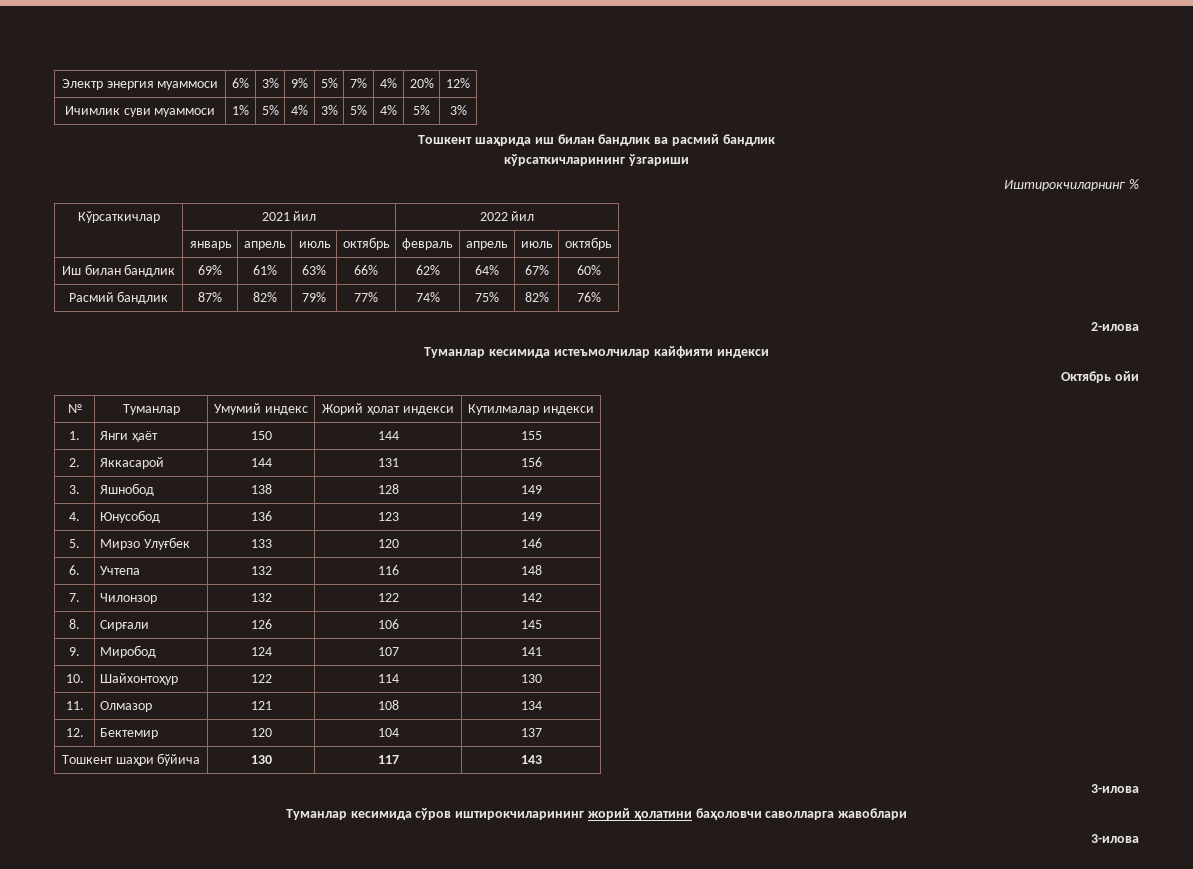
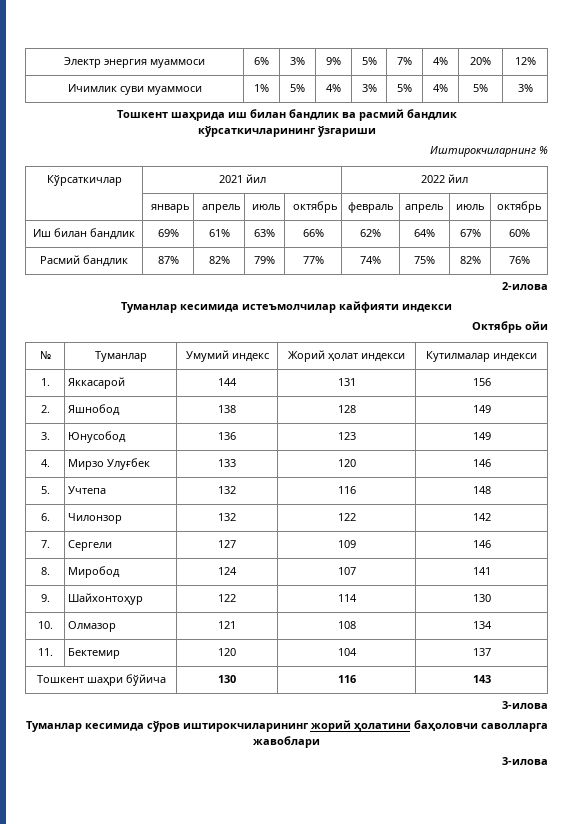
- 1. | Янги ҳаёт | 150 | 144 | 155
- 2. | Яккасарой | 144 | 131 | 156
+ 1. | Яккасарой | 144 | 131 | 156
- 3. | Яшнобод | 138 | 128 | 149
+ 2. | Яшнобод | 138 | 128 | 149
- 4. | Юнусобод | 136 | 123 | 149
+ 3. | Юнусобод | 136 | 123 | 149
- 5. | Мирзо Улуғбек | 133 | 120 | 146
+ 4. | Мирзо Улуғбек | 133 | 120 | 146
- 6. | Учтепа | 132 | 116 | 148
+ 5. | Учтепа | 132 | 116 | 148
- 7. | Чилонзор | 132 | 122 | 142
+ 6. | Чилонзор | 132 | 122 | 142
- 8. | Сирғали | 126 | 106 | 145
- 9. | Миробод | 124 | 107 | 141
+ 7. | Сергели | 127 | 109 | 146
+ 8. | Миробод | 124 | 107 | 141
- 10. | Шайхонтоҳур | 122 | 114 | 130
+ 9. | Шайхонтоҳур | 122 | 114 | 130
- 11. | Олмазор | 121 | 108 | 134
+ 10. | Олмазор | 121 | 108 | 134
- 12. | Бектемир | 120 | 104 | 137
+ 11. | Бектемир | 120 | 104 | 137
- Тошкент шаҳри бўйича | 130 | 117 | 143
+ Тошкент шаҳри бўйича | 130 | 116 | 143

